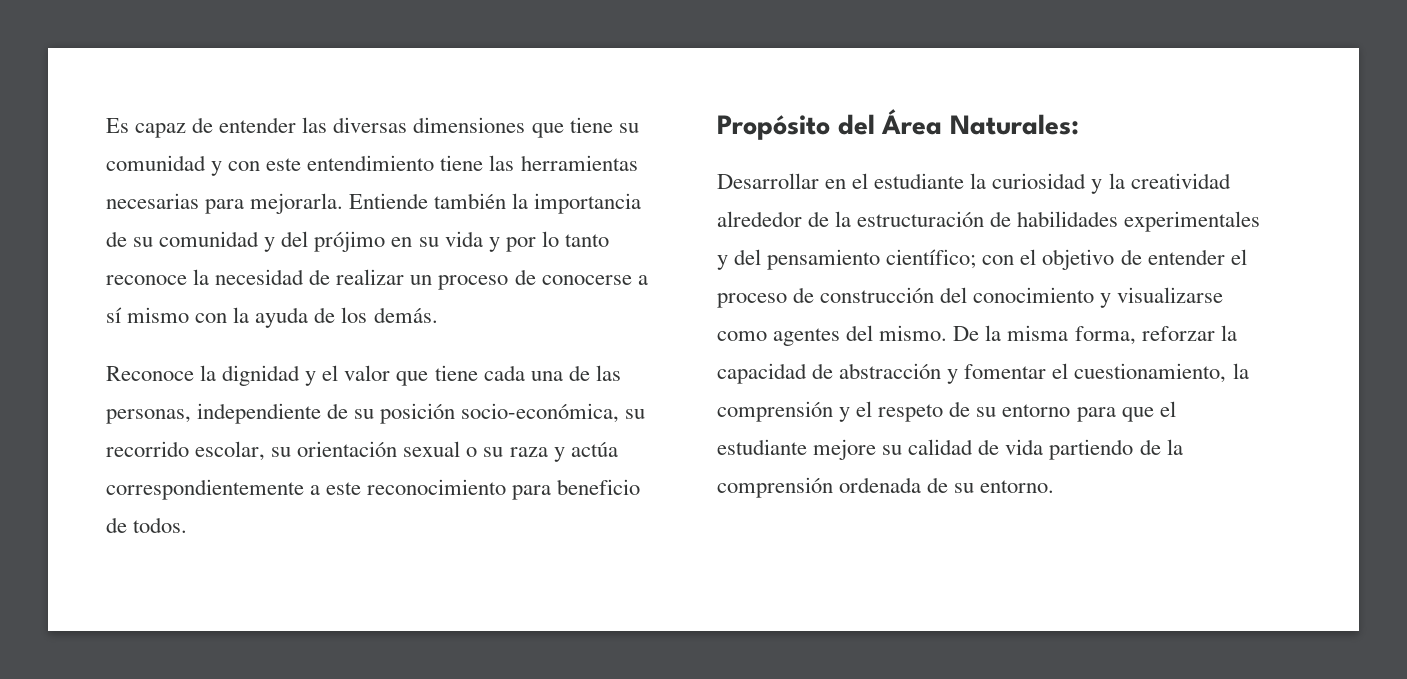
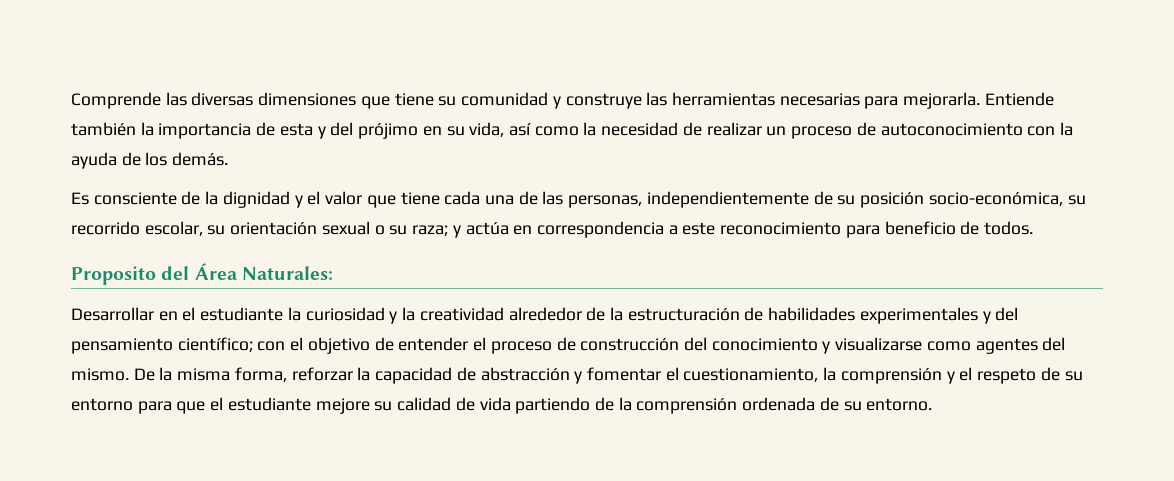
- Es capaz de entender las diversas dimensiones que tiene su comunidad y con este entendimiento tiene las herramientas necesarias para mejorarla.
+ Comprende las diversas dimensiones que tiene su comunidad y construye las herramientas necesarias para mejorarla.
- Entiende también la importancia de su comunidad y del prójimo en su vida y por lo tanto reconoce la necesidad de realizar un proceso de conocerse a sí mismo con la ayuda de los demás.
+ Entiende también la importancia de esta y del prójimo en su vida, así como la necesidad de realizar un proceso de autoconocimiento con la ayuda de los demás.
- Reconoce la dignidad y el valor que tiene cada una de las personas, independiente de su posición socio-económica, su recorrido escolar, su orientación sexual o su raza y actúa correspondientemente a este reconocimiento para beneficio de todos.
+ Es consciente de la dignidad y el valor que tiene cada una de las personas, independientemente de su posición socio-económica, su recorrido escolar, su orientación sexual o su raza; y actúa en correspondencia a este reconocimiento para beneficio de todos.
- Propósito del Área Naturales:
+ Proposito del Área Naturales:

